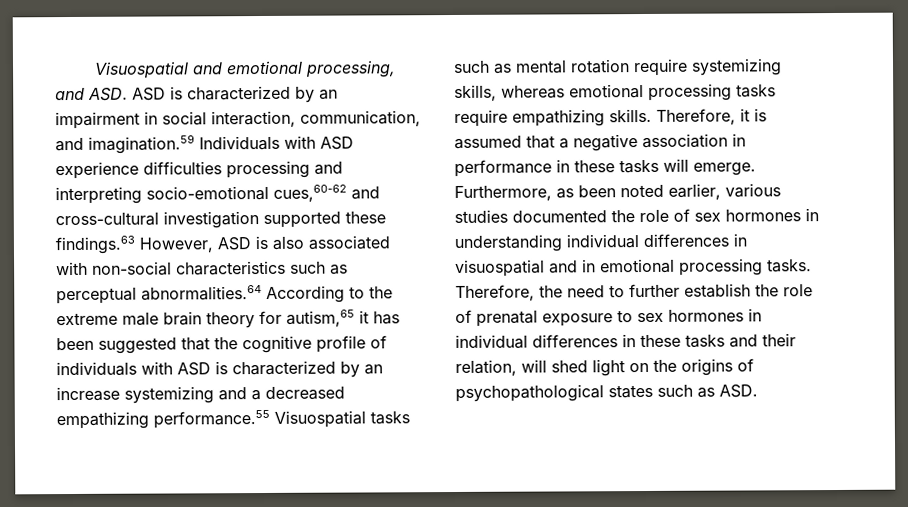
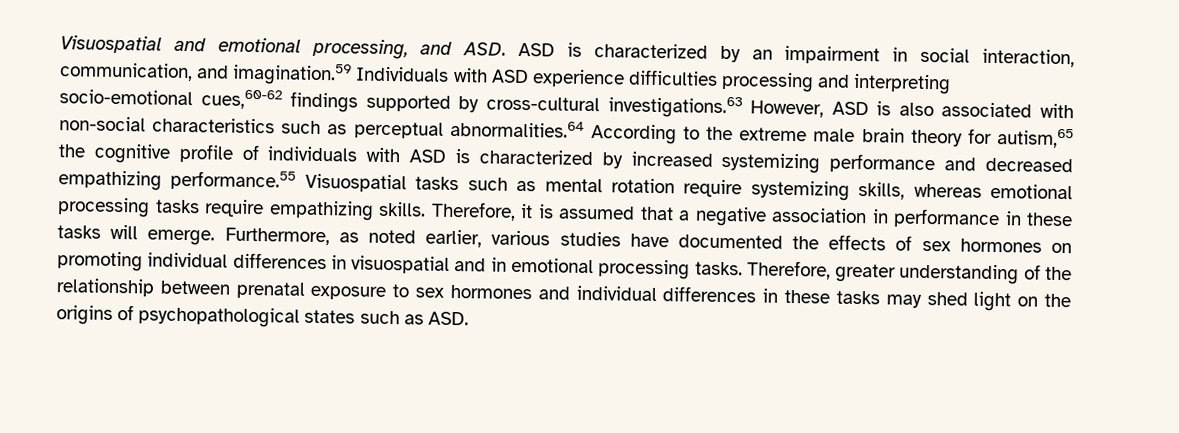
- Visuospatial and emotional processing, and ASD. ASD is characterized by an impairment in social interaction, communication, and imagination.59 Individuals with ASD experience difficulties processing and interpreting socio-emotional cues,60-62 and cross-cultural investigation supported these findings.63 However, ASD is also associated with non-social characteristics such as perceptual abnormalities.64 According to the extreme male brain theory for autism,65 it has been suggested that the cognitive profile of individuals with ASD is characterized by an increase systemizing and a decreased empathizing performance.55 Visuospatial tasks such as mental rotation require systemizing skills, whereas emotional processing tasks require empathizing skills.
+ Visuospatial and emotional processing, and ASD. ASD is characterized by an impairment in social interaction, communication, and imagination.59 Individuals with ASD experience difficulties processing and interpreting socio-emotional cues,60-62 findings supported by cross-cultural investigations.63 However, ASD is also associated with non-social characteristics such as perceptual abnormalities.64 According to the extreme male brain theory for autism,65 the cognitive profile of individuals with ASD is characterized by increased systemizing performance and decreased empathizing performance.55 Visuospatial tasks such as mental rotation require systemizing skills, whereas emotional processing tasks require empathizing skills.
- Furthermore, as been noted earlier, various studies documented the role of sex hormones in understanding individual differences in visuospatial and in emotional processing tasks.
+ Furthermore, as noted earlier, various studies have documented the effects of sex hormones on promoting individual differences in visuospatial and in emotional processing tasks.
- Therefore, the need to further establish the role of prenatal exposure to sex hormones in individual differences in these tasks and their relation, will shed light on the origins of psychopathological states such as ASD.
+ Therefore, greater understanding of the relationship between prenatal exposure to sex hormones and individual differences in these tasks may shed light on the origins of psychopathological states such as ASD.

